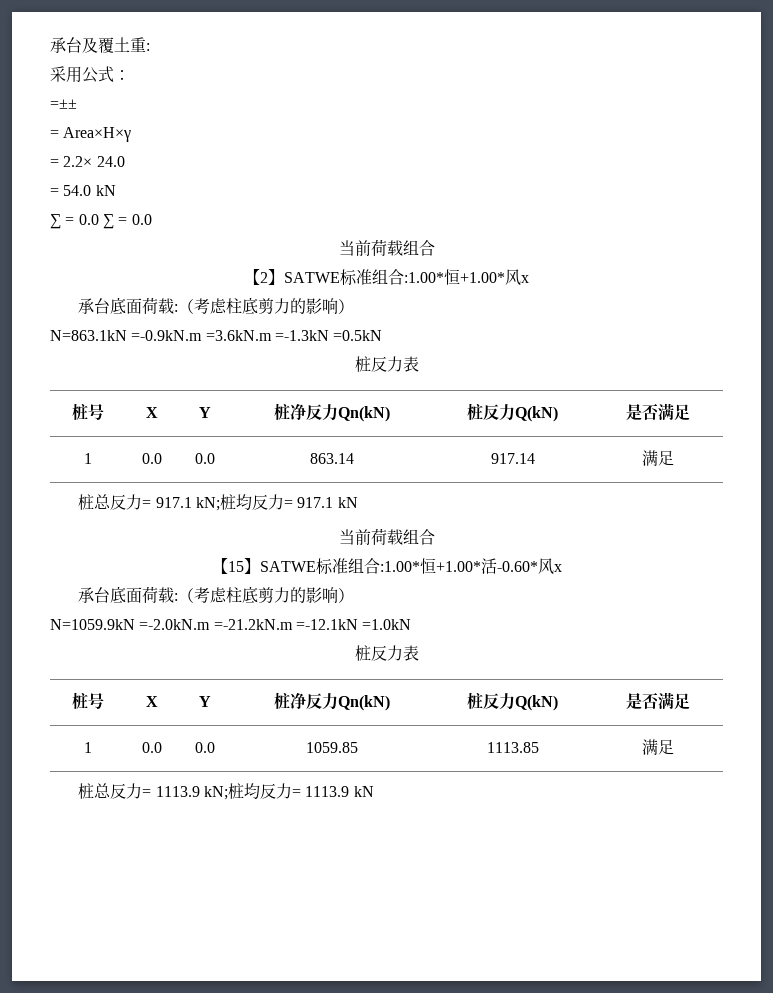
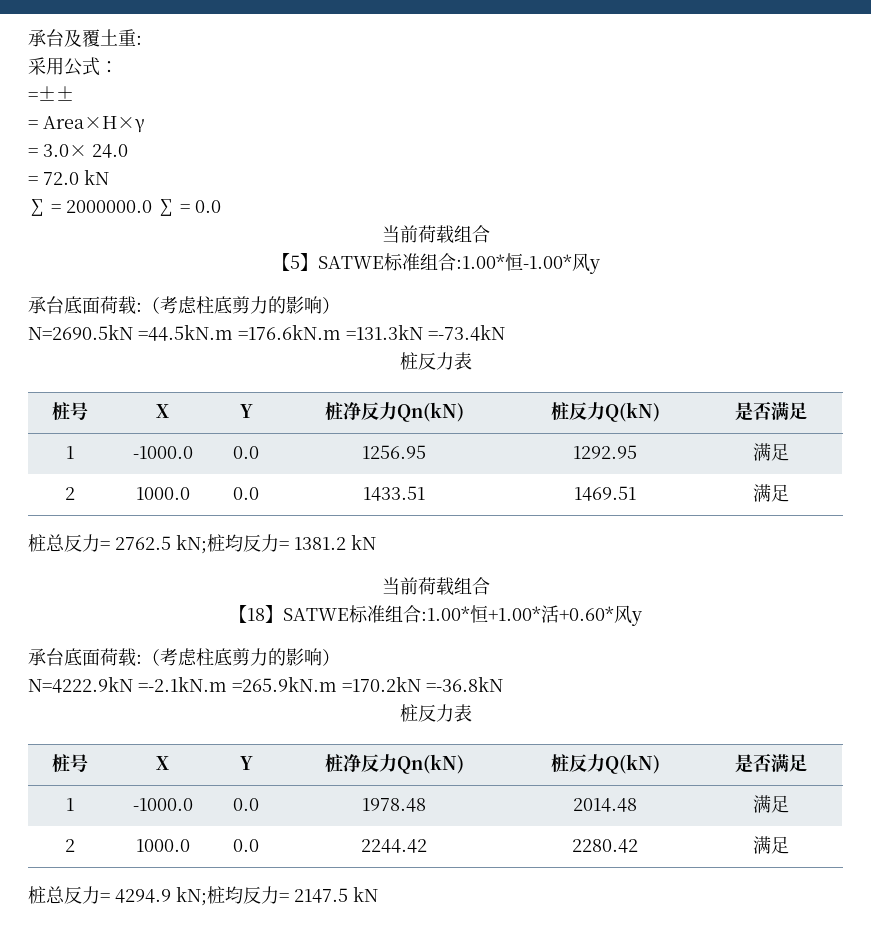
- = 2.2× 24.0
+ = 3.0× 24.0
- = 54.0 kN
+ = 72.0 kN
- ∑ = 0.0 ∑ = 0.0
+ ∑ = 2000000.0 ∑ = 0.0
- 【2】SATWE标准组合:1.00*恒+1.00*风x
+ 【5】SATWE标准组合:1.00*恒-1.00*风y
- N=863.1kN =-0.9kN.m =3.6kN.m =-1.3kN =0.5kN
+ N=2690.5kN =44.5kN.m =176.6kN.m =131.3kN =-73.4kN
- 1 | 0.0 | 0.0 | 863.14 | 917.14 | 满足
- 桩总反力= 917.1 kN;桩均反力= 917.1 kN
+ 1 | -1000.0 | 0.0 | 1256.95 | 1292.95 | 满足
+ 2 | 1000.0 | 0.0 | 1433.51 | 1469.51 | 满足
+ 桩总反力= 2762.5 kN;桩均反力= 1381.2 kN
- 【15】SATWE标准组合:1.00*恒+1.00*活-0.60*风x
+ 【18】SATWE标准组合:1.00*恒+1.00*活+0.60*风y
- N=1059.9kN =-2.0kN.m =-21.2kN.m =-12.1kN =1.0kN
+ N=4222.9kN =-2.1kN.m =265.9kN.m =170.2kN =-36.8kN
- 1 | 0.0 | 0.0 | 1059.85 | 1113.85 | 满足
- 桩总反力= 1113.9 kN;桩均反力= 1113.9 kN
+ 1 | -1000.0 | 0.0 | 1978.48 | 2014.48 | 满足
+ 2 | 1000.0 | 0.0 | 2244.42 | 2280.42 | 满足
+ 桩总反力= 4294.9 kN;桩均反力= 2147.5 kN

